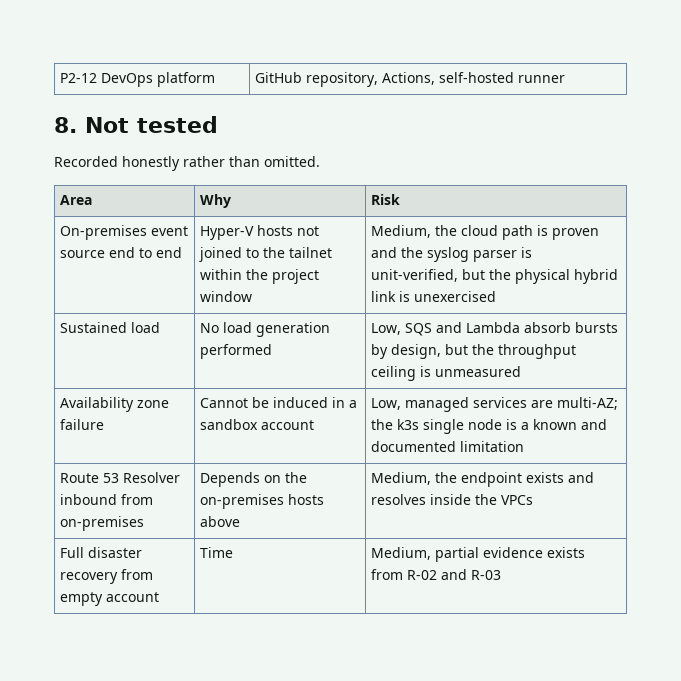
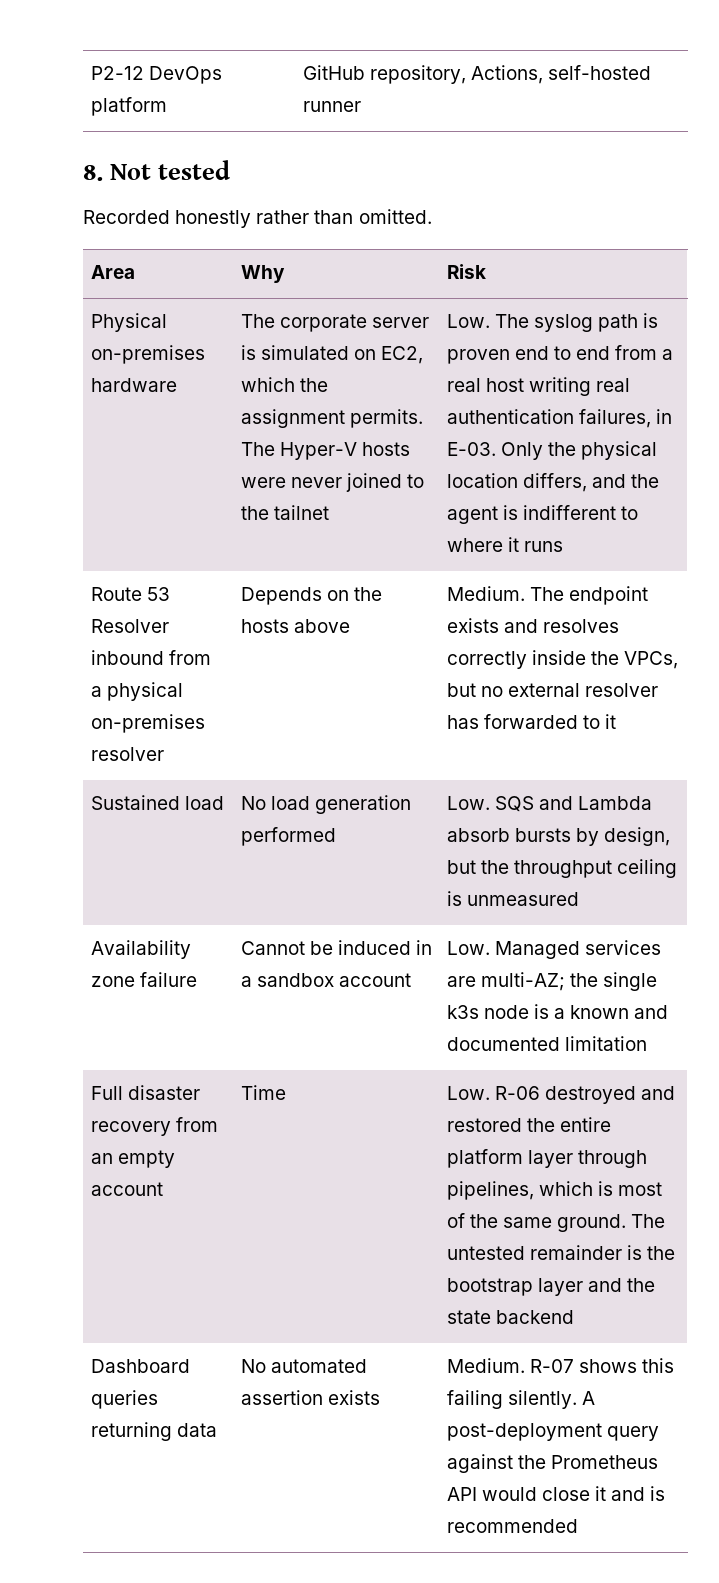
- On-premises event source end to end | Hyper-V hosts not joined to the tailnet within the project window | Medium, the cloud path is proven and the syslog parser is unit-verified, but the physical hybrid link is unexercised
+ Physical on-premises hardware | The corporate server is simulated on EC2, which the assignment permits. The Hyper-V hosts were never joined to the tailnet | Low. The syslog path is proven end to end from a real host writing real authentication failures, in E-03. Only the physical location differs, and the agent is indifferent to where it runs
+ Route 53 Resolver inbound from a physical on-premises resolver | Depends on the hosts above | Medium. The endpoint exists and resolves correctly inside the VPCs, but no external resolver has forwarded to it
- Sustained load | No load generation performed | Low, SQS and Lambda absorb bursts by design, but the throughput ceiling is unmeasured
+ Sustained load | No load generation performed | Low. SQS and Lambda absorb bursts by design, but the throughput ceiling is unmeasured
- Availability zone failure | Cannot be induced in a sandbox account | Low, managed services are multi-AZ; the k3s single node is a known and documented limitation
+ Availability zone failure | Cannot be induced in a sandbox account | Low. Managed services are multi-AZ; the single k3s node is a known and documented limitation
- Route 53 Resolver inbound from on-premises | Depends on the on-premises hosts above | Medium, the endpoint exists and resolves inside the VPCs
- Full disaster recovery from empty account | Time | Medium, partial evidence exists from R-02 and R-03
+ Full disaster recovery from an empty account | Time | Low. R-06 destroyed and restored the entire platform layer through pipelines, which is most of the same ground. The untested remainder is the bootstrap layer and the state backend
+ Dashboard queries returning data | No automated assertion exists | Medium. R-07 shows this failing silently. A post-deployment query against the Prometheus API would close it and is recommended

